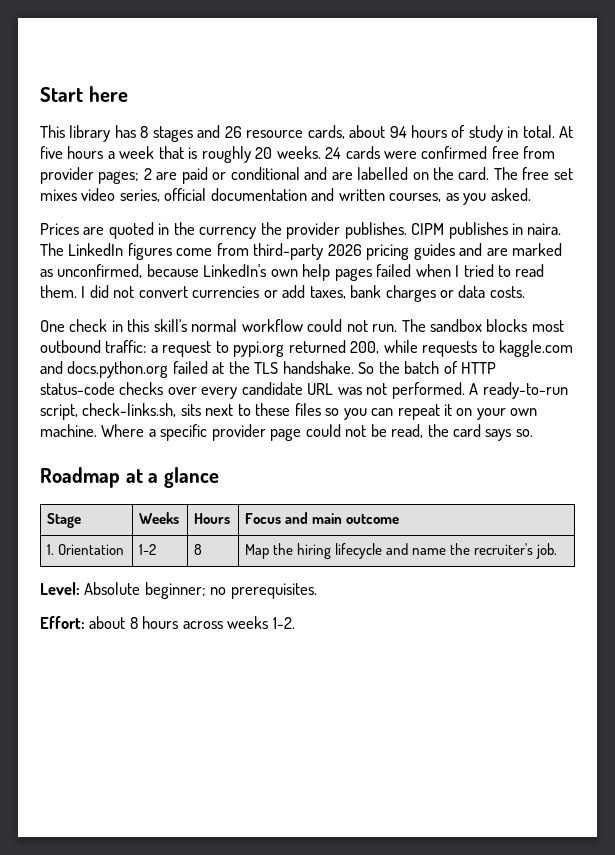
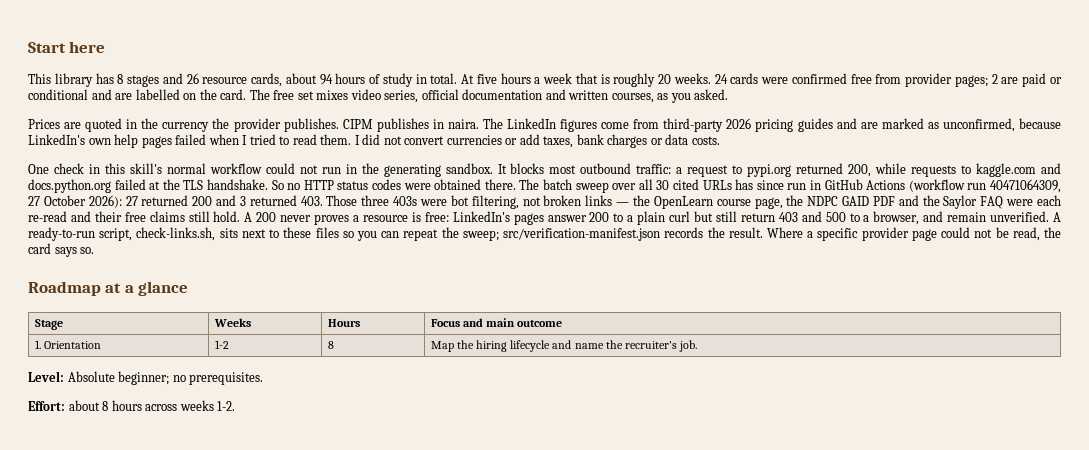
- One check in this skill's normal workflow could not run. The sandbox blocks most outbound traffic: a request to pypi.org returned 200, while requests to kaggle.com and docs.python.org failed at the TLS handshake.
+ One check in this skill's normal workflow could not run in the generating sandbox. It blocks most outbound traffic: a request to pypi.org returned 200, while requests to kaggle.com and docs.python.org failed at the TLS handshake.
- So the batch of HTTP status-code checks over every candidate URL was not performed.
+ So no HTTP status codes were obtained there. The batch sweep over all 30 cited URLs has since run in GitHub Actions (workflow run 40471064309, 27 October 2026): 27 returned 200 and 3 returned 403. Those three 403s were bot filtering, not broken links — the OpenLearn course page, the NDPC GAID PDF and the Saylor FAQ were each re-read and their free claims still hold. A 200 never proves a resource is free: LinkedIn's pages answer 200 to a plain curl but still return 403 and 500 to a browser, and remain unverified.
- A ready-to-run script, check-links.sh, sits next to these files so you can repeat it on your own machine.
+ A ready-to-run script, check-links.sh, sits next to these files so you can repeat the sweep; src/verification-manifest.json records the result.

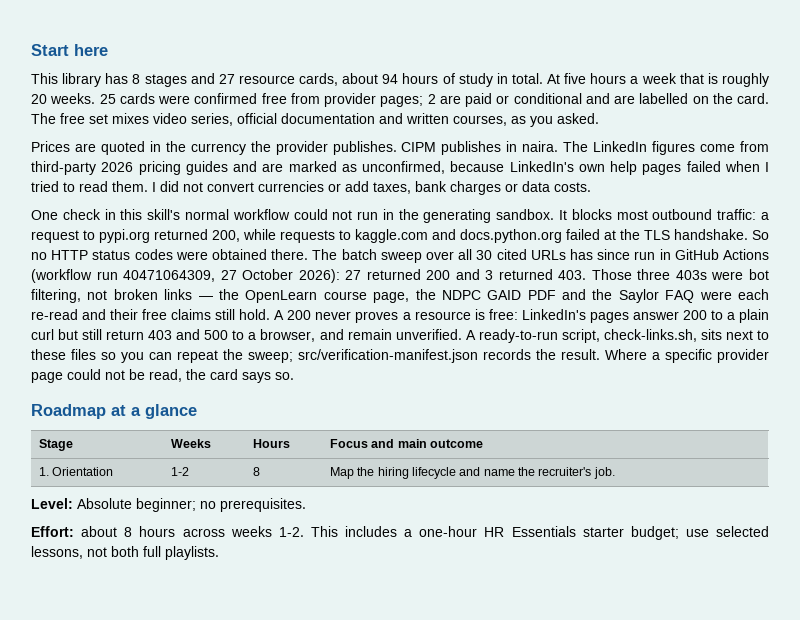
- This library has 8 stages and 26 resource cards, about 94 hours of study in total.
+ This library has 8 stages and 27 resource cards, about 94 hours of study in total.
- 24 cards were confirmed free from provider pages; 2 are paid or conditional and are labelled on the card.
+ 25 cards were confirmed free from provider pages; 2 are paid or conditional and are labelled on the card.
+ This includes a one-hour HR Essentials starter budget; use selected lessons, not both full playlists.

